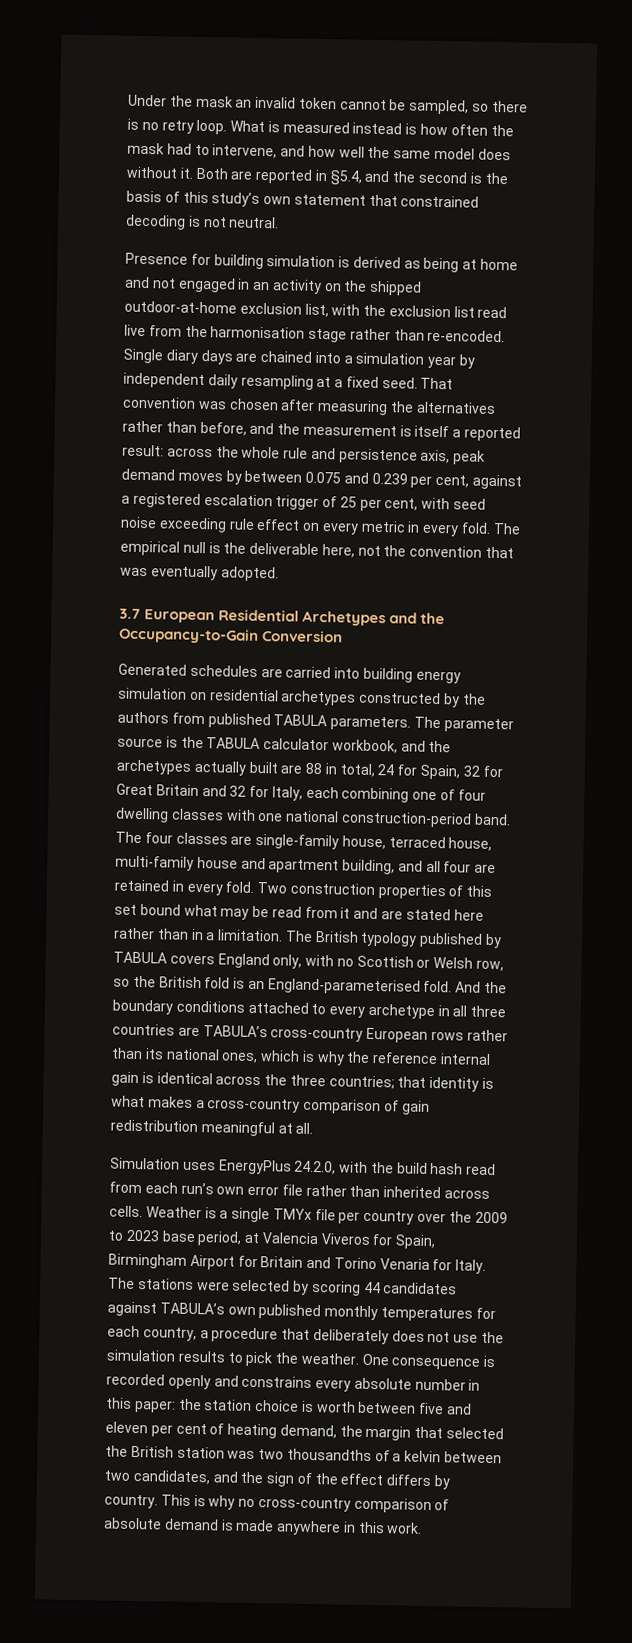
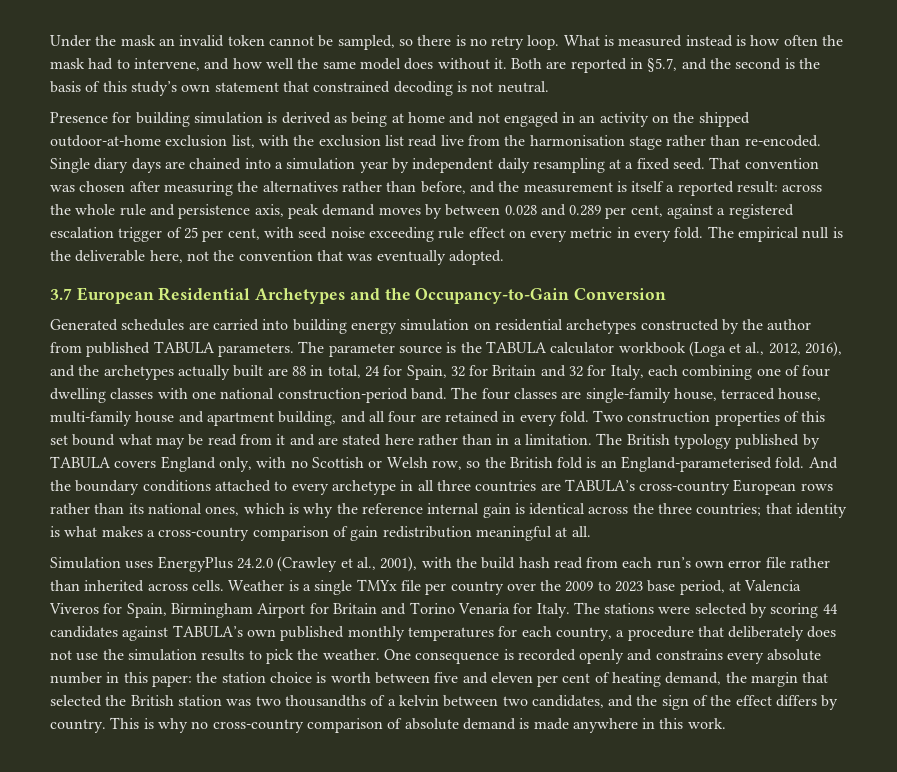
- Both are reported in §5.4, and the second is the basis of this study’s own statement that constrained decoding is not neutral.
+ Both are reported in §5.7, and the second is the basis of this study’s own statement that constrained decoding is not neutral.
- That convention was chosen after measuring the alternatives rather than before, and the measurement is itself a reported result: across the whole rule and persistence axis, peak demand moves by between 0.075 and 0.239 per cent, against a registered escalation trigger of 25 per cent, with seed noise exceeding rule effect on every metric in every fold.
+ That convention was chosen after measuring the alternatives rather than before, and the measurement is itself a reported result: across the whole rule and persistence axis, peak demand moves by between 0.028 and 0.289 per cent, against a registered escalation trigger of 25 per cent, with seed noise exceeding rule effect on every metric in every fold.
- Generated schedules are carried into building energy simulation on residential archetypes constructed by the authors from published TABULA parameters.
+ Generated schedules are carried into building energy simulation on residential archetypes constructed by the author from published TABULA parameters.
- The parameter source is the TABULA calculator workbook, and the archetypes actually built are 88 in total, 24 for Spain, 32 for Great Britain and 32 for Italy, each combining one of four dwelling classes with one national construction-period band.
+ The parameter source is the TABULA calculator workbook (Loga et al., 2012, 2016), and the archetypes actually built are 88 in total, 24 for Spain, 32 for Britain and 32 for Italy, each combining one of four dwelling classes with one national construction-period band.
- Simulation uses EnergyPlus 24.2.0, with the build hash read from each run’s own error file rather than inherited across cells.
+ Simulation uses EnergyPlus 24.2.0 (Crawley et al., 2001), with the build hash read from each run’s own error file rather than inherited across cells.

